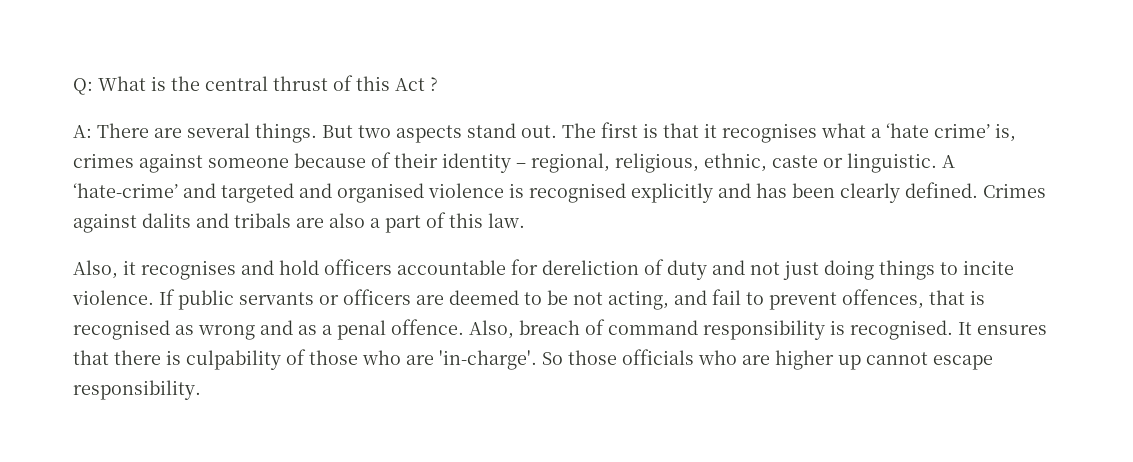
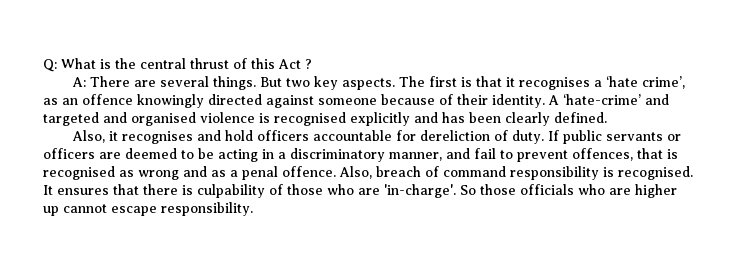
- But two aspects stand out.
+ But two key aspects.
- The first is that it recognises what a ‘hate crime’ is, crimes against someone because of their identity – regional, religious, ethnic, caste or linguistic.
+ The first is that it recognises a ‘hate crime’, as an offence knowingly directed against someone because of their identity.
- Crimes against dalits and tribals are also a part of this law.
- Also, it recognises and hold officers accountable for dereliction of duty and not just doing things to incite violence.
+ Also, it recognises and hold officers accountable for dereliction of duty.
- If public servants or officers are deemed to be not acting, and fail to prevent offences, that is recognised as wrong and as a penal offence.
+ If public servants or officers are deemed to be acting in a discriminatory manner, and fail to prevent offences, that is recognised as wrong and as a penal offence.

